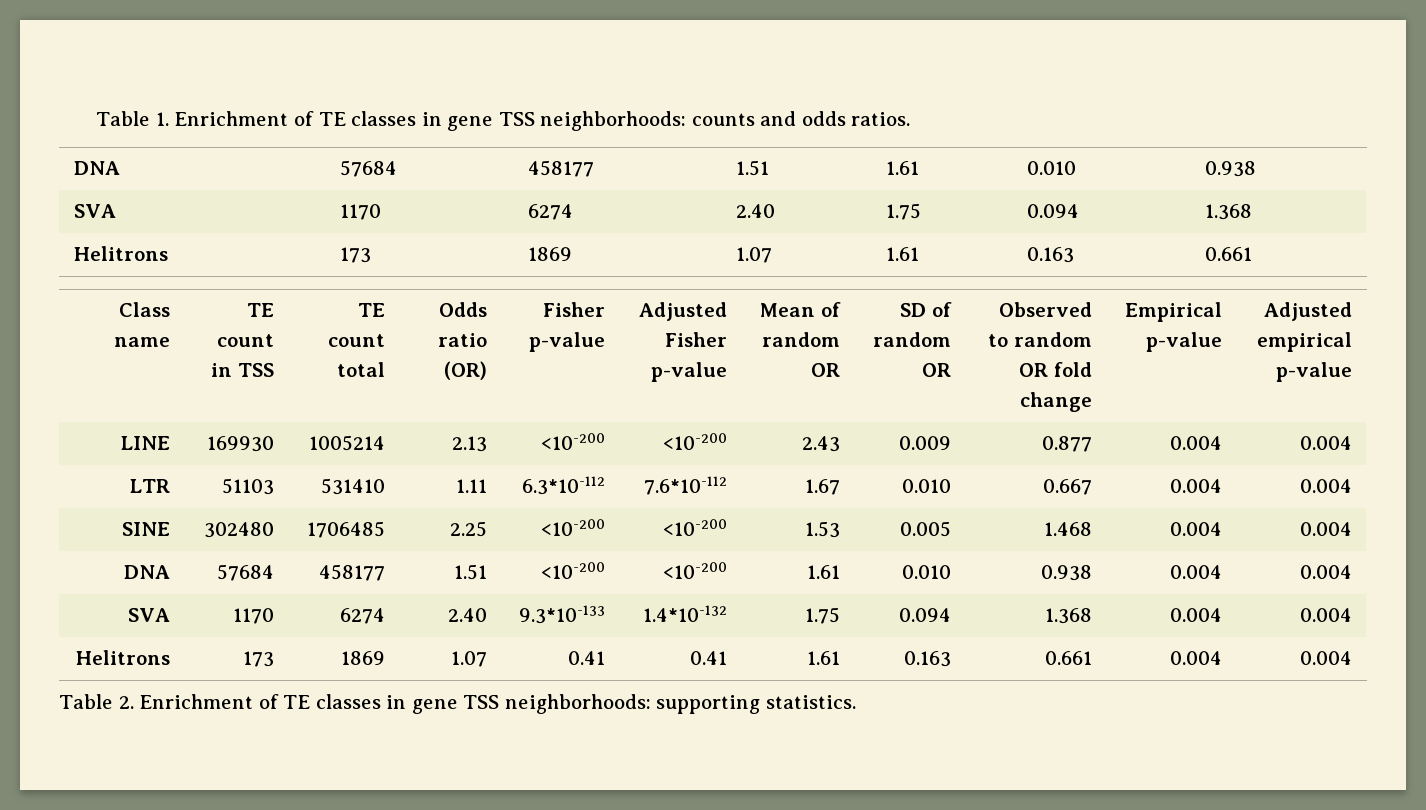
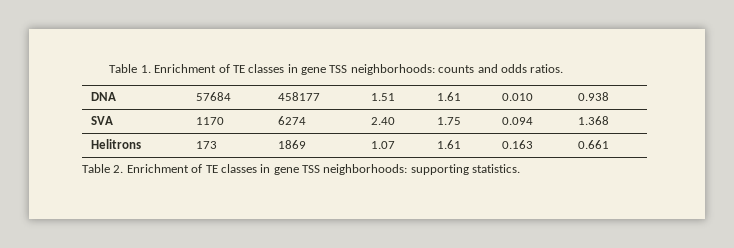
- Class name | TE count in TSS | TE count total | Odds ratio (OR) | Fisher p-value | Adjusted Fisher p-value | Mean of random OR | SD of random OR | Observed to random OR fold change | Empirical p-value | Adjusted empirical p-value
- LINE | 169930 | 1005214 | 2.13 | <10-200 | <10-200 | 2.43 | 0.009 | 0.877 | 0.004 | 0.004
- LTR | 51103 | 531410 | 1.11 | 6.3*10-112 | 7.6*10-112 | 1.67 | 0.010 | 0.667 | 0.004 | 0.004
- SINE | 302480 | 1706485 | 2.25 | <10-200 | <10-200 | 1.53 | 0.005 | 1.468 | 0.004 | 0.004
- DNA | 57684 | 458177 | 1.51 | <10-200 | <10-200 | 1.61 | 0.010 | 0.938 | 0.004 | 0.004
- SVA | 1170 | 6274 | 2.40 | 9.3*10-133 | 1.4*10-132 | 1.75 | 0.094 | 1.368 | 0.004 | 0.004
- Helitrons | 173 | 1869 | 1.07 | 0.41 | 0.41 | 1.61 | 0.163 | 0.661 | 0.004 | 0.004

